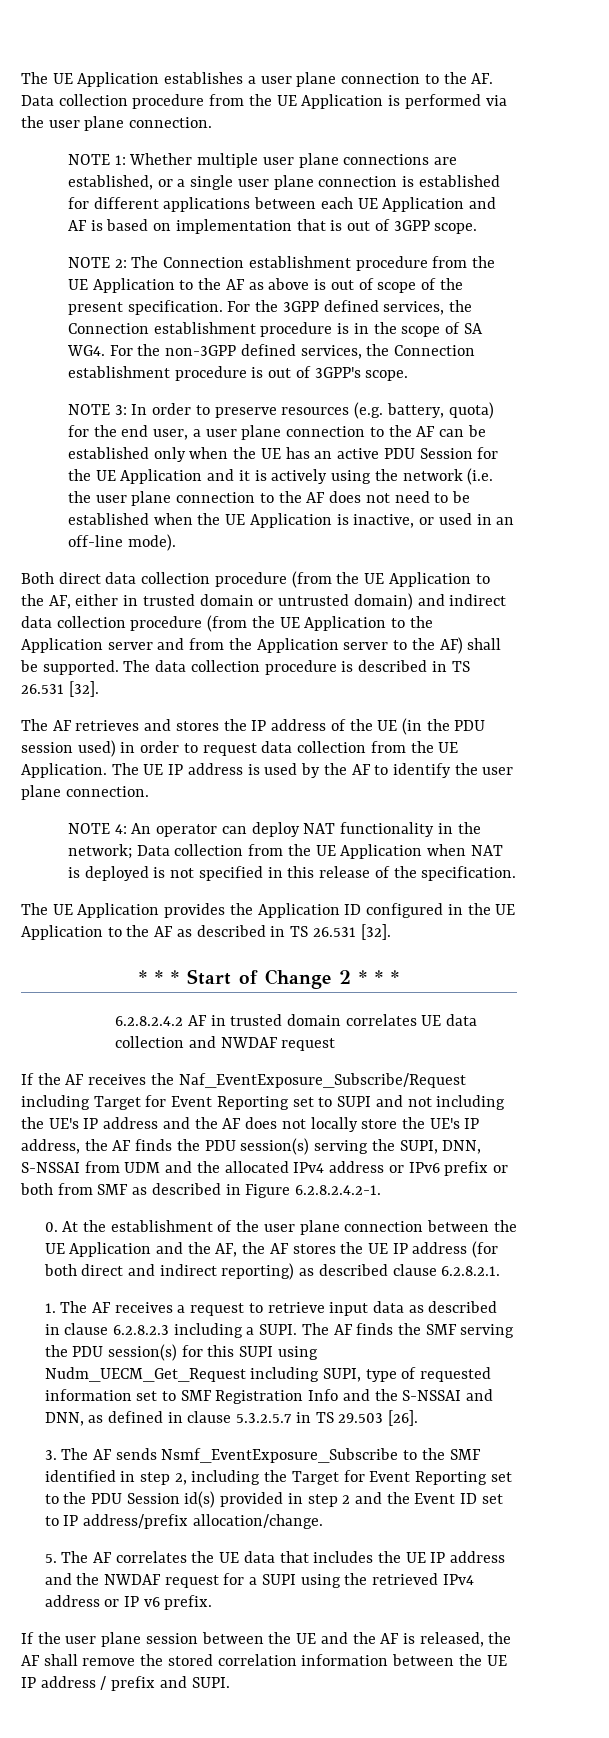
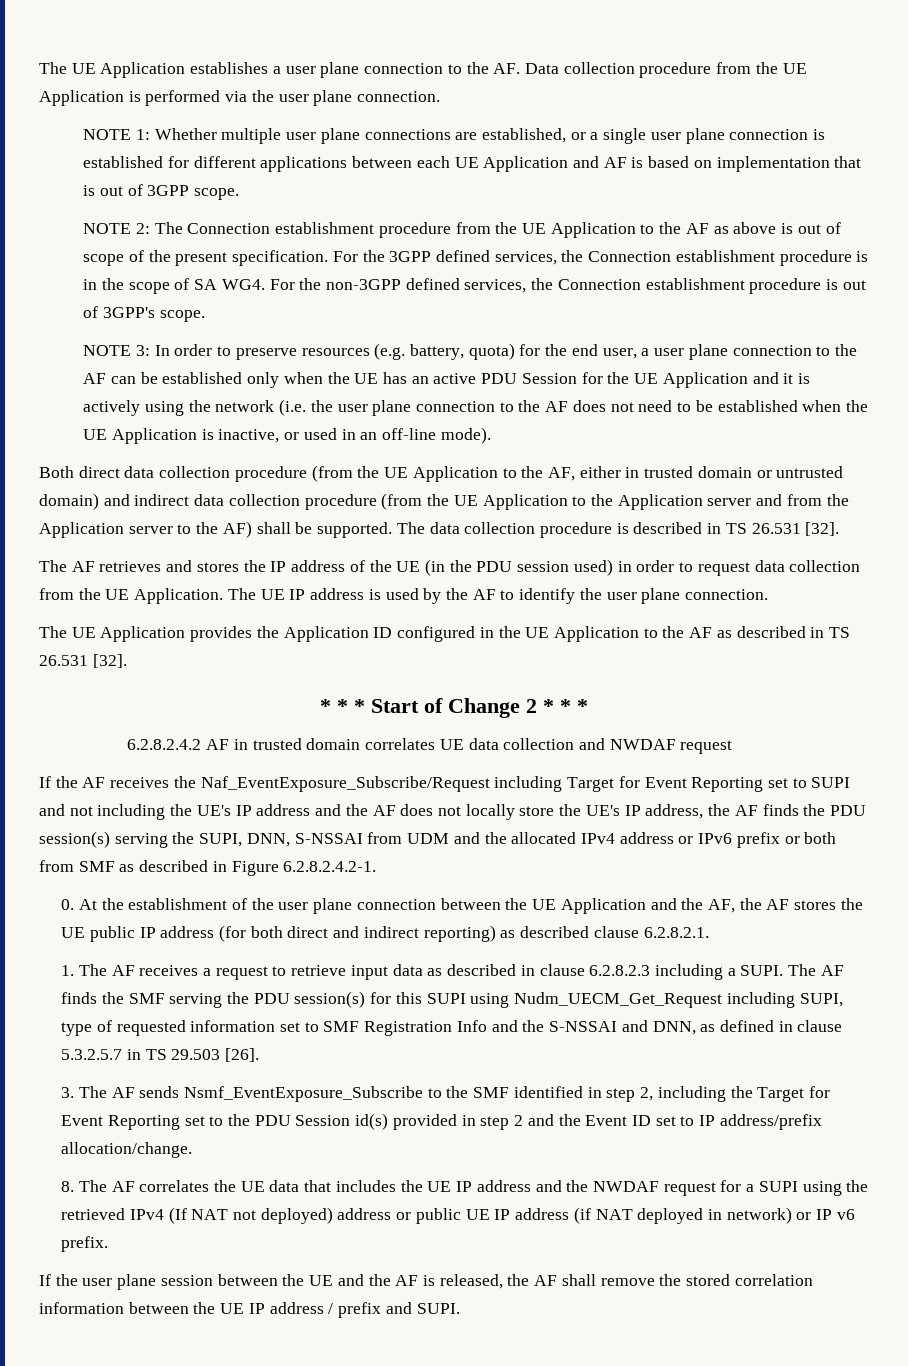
- NOTE 4: An operator can deploy NAT functionality in the network; Data collection from the UE Application when NAT is deployed is not specified in this release of the specification.
- 0. At the establishment of the user plane connection between the UE Application and the AF, the AF stores the UE IP address (for both direct and indirect reporting) as described clause 6.2.8.2.1.
+ 0. At the establishment of the user plane connection between the UE Application and the AF, the AF stores the UE public IP address (for both direct and indirect reporting) as described clause 6.2.8.2.1.
- 5. The AF correlates the UE data that includes the UE IP address and the NWDAF request for a SUPI using the retrieved IPv4 address or IP v6 prefix.
+ 8. The AF correlates the UE data that includes the UE IP address and the NWDAF request for a SUPI using the retrieved IPv4 (If NAT not deployed) address or public UE IP address (if NAT deployed in network) or IP v6 prefix.

